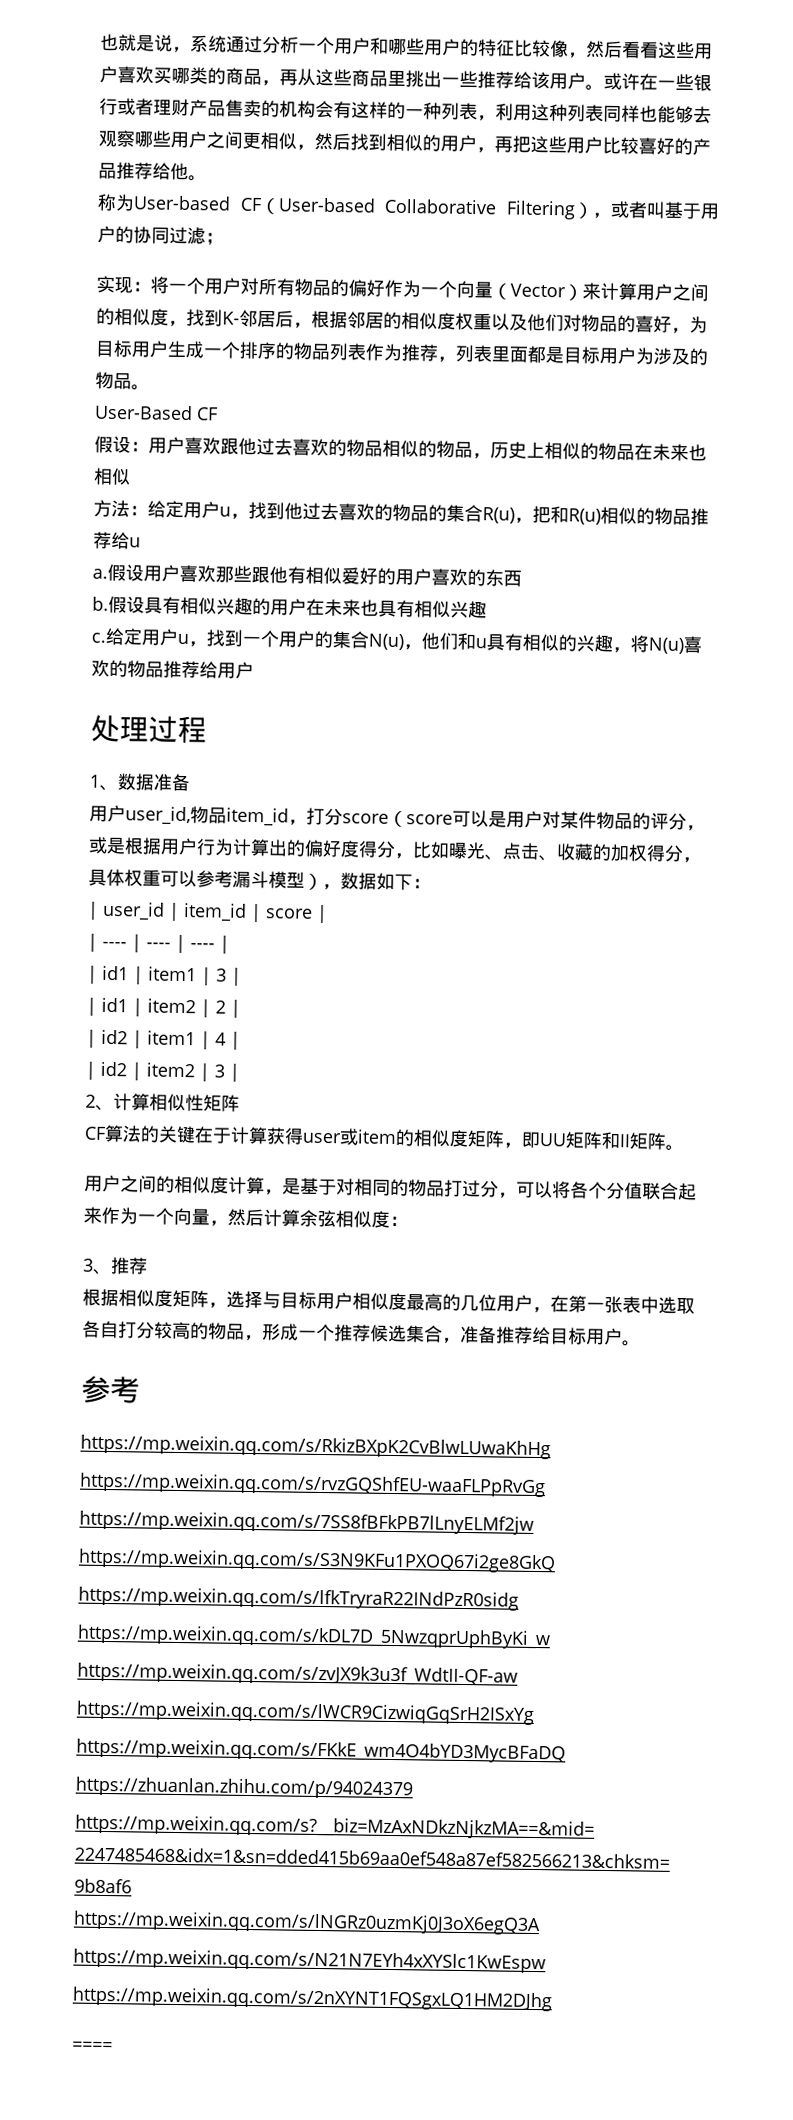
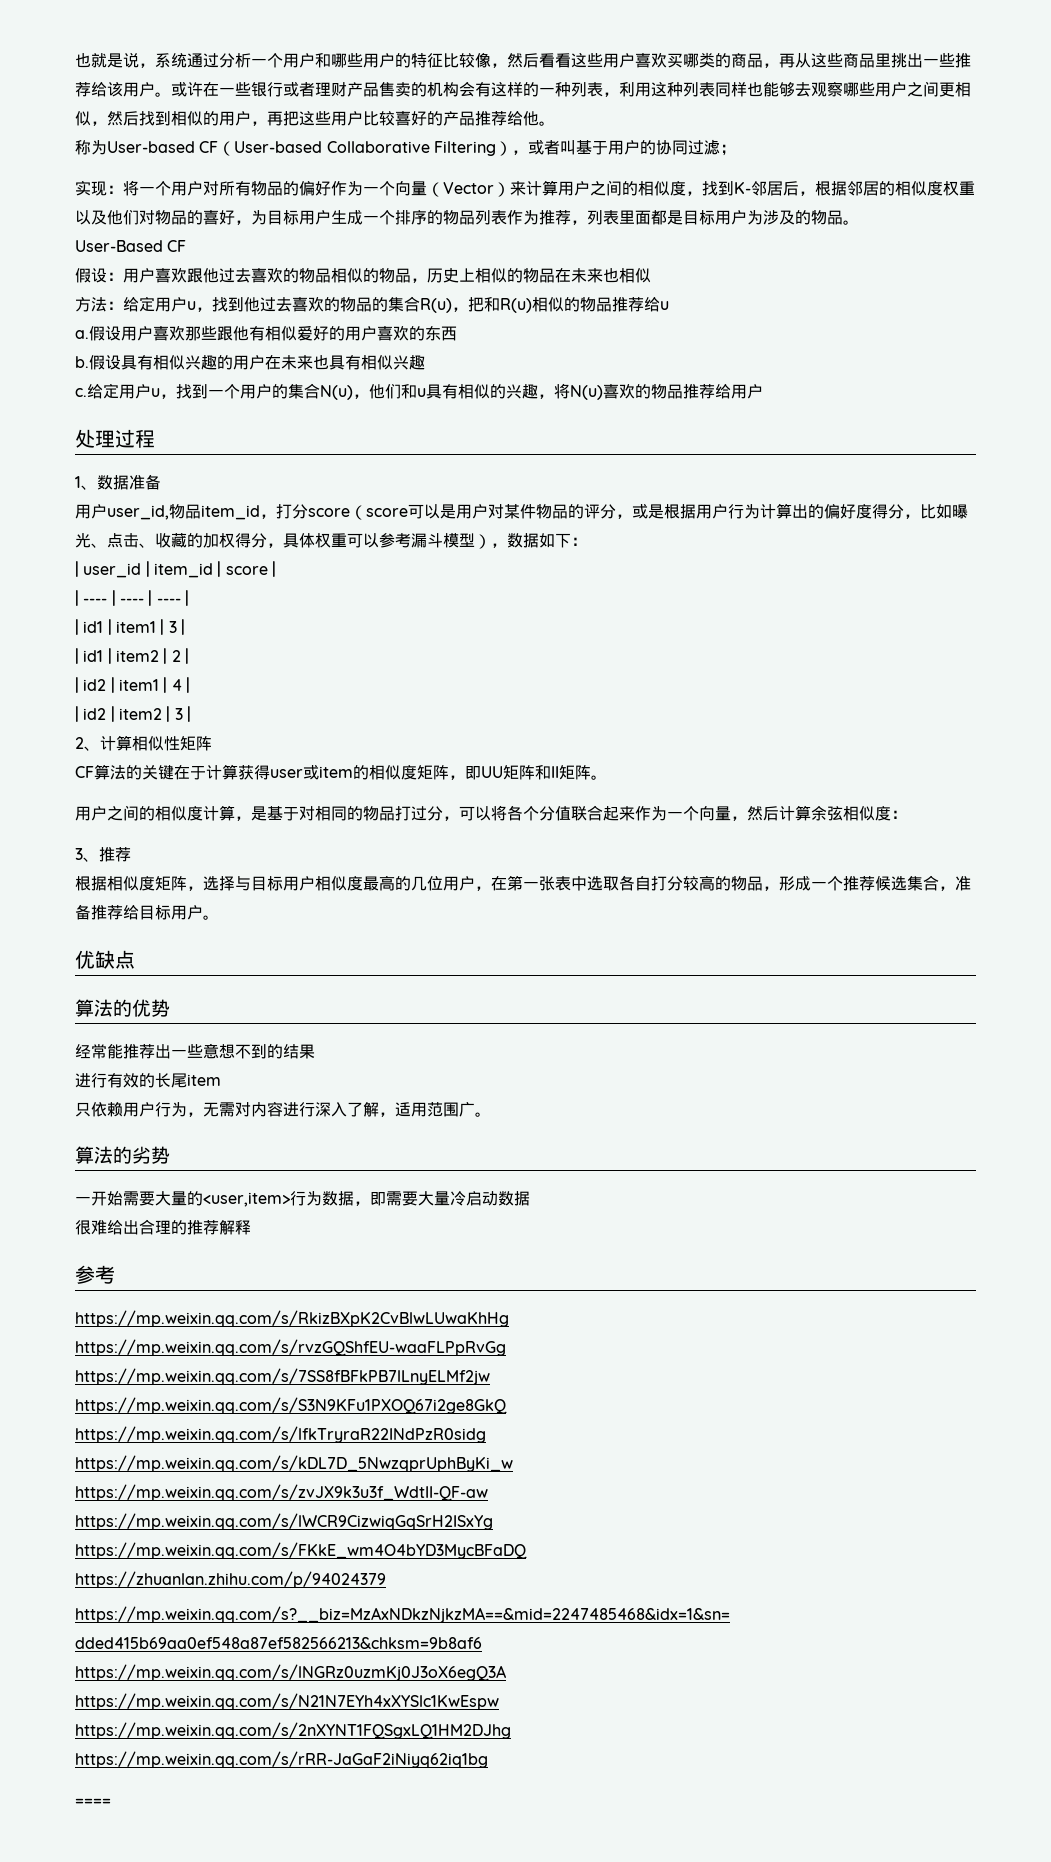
+ 优缺点
+ 算法的优势
+ 经常能推荐出一些意想不到的结果
+ 进行有效的长尾item
+ 只依赖用户行为，无需对内容进行深入了解，适用范围广。
+ 算法的劣势
+ 一开始需要大量的<user,item>行为数据，即需要大量冷启动数据
+ 很难给出合理的推荐解释
+ https://mp.weixin.qq.com/s/rRR-JaGaF2iNiyq62iq1bg

